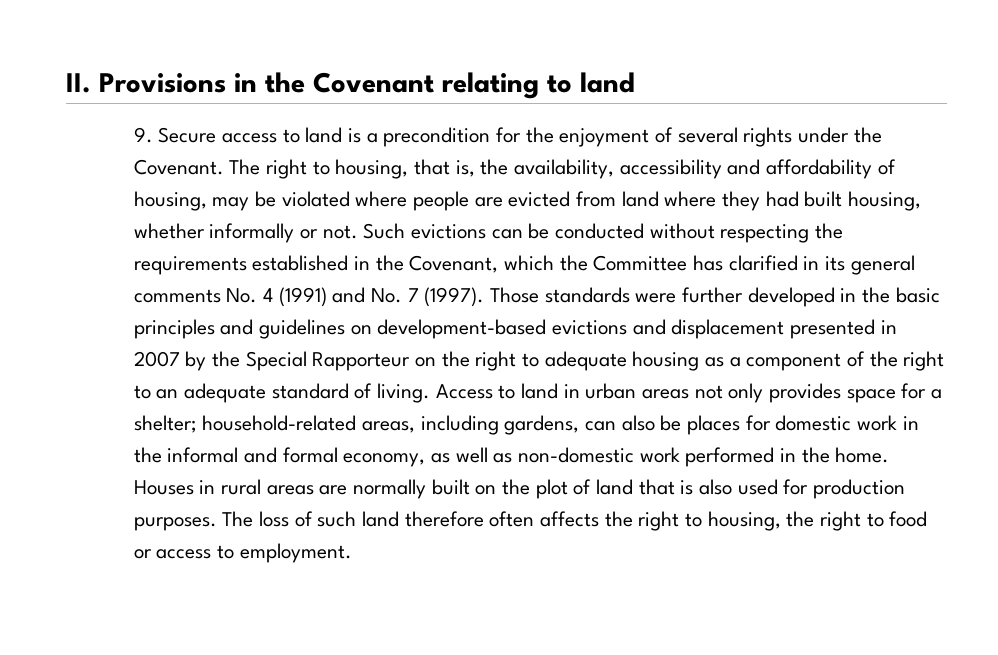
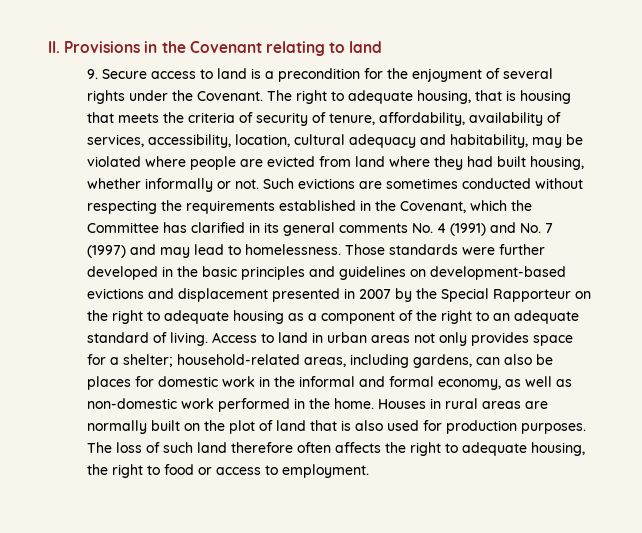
- The right to housing, that is, the availability, accessibility and affordability of housing, may be violated where people are evicted from land where they had built housing, whether informally or not.
+ The right to adequate housing, that is housing that meets the criteria of security of tenure, affordability, availability of services, accessibility, location, cultural adequacy and habitability, may be violated where people are evicted from land where they had built housing, whether informally or not.
- Such evictions can be conducted without respecting the requirements established in the Covenant, which the Committee has clarified in its general comments No. 4 (1991) and No. 7 (1997).
+ Such evictions are sometimes conducted without respecting the requirements established in the Covenant, which the Committee has clarified in its general comments No. 4 (1991) and No. 7 (1997) and may lead to homelessness.
- The loss of such land therefore often affects the right to housing, the right to food or access to employment.
+ The loss of such land therefore often affects the right to adequate housing, the right to food or access to employment.

